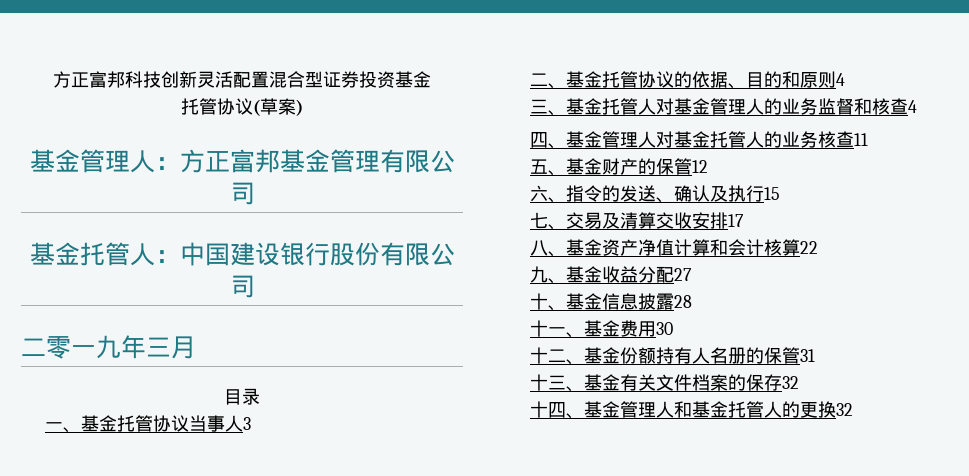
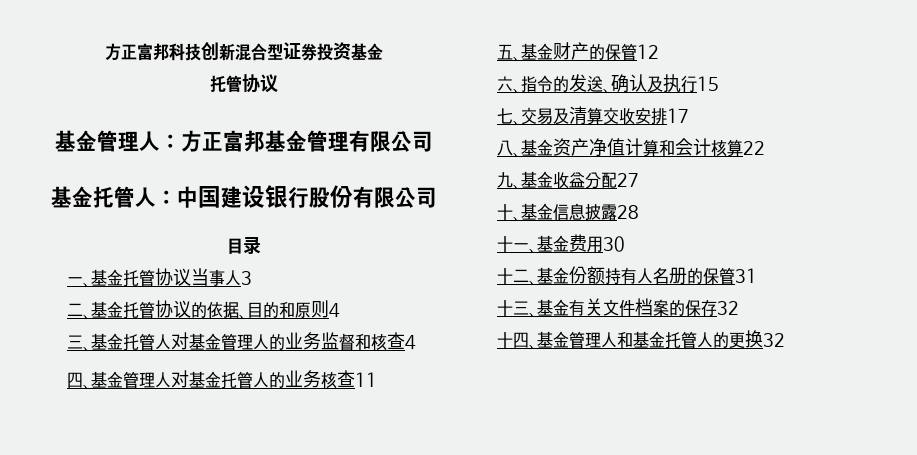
- 方正富邦科技创新灵活配置混合型证券投资基金
- 托管协议(草案)
+ 方正富邦科技创新混合型证券投资基金
+ 托管协议
- 二零一九年三月

